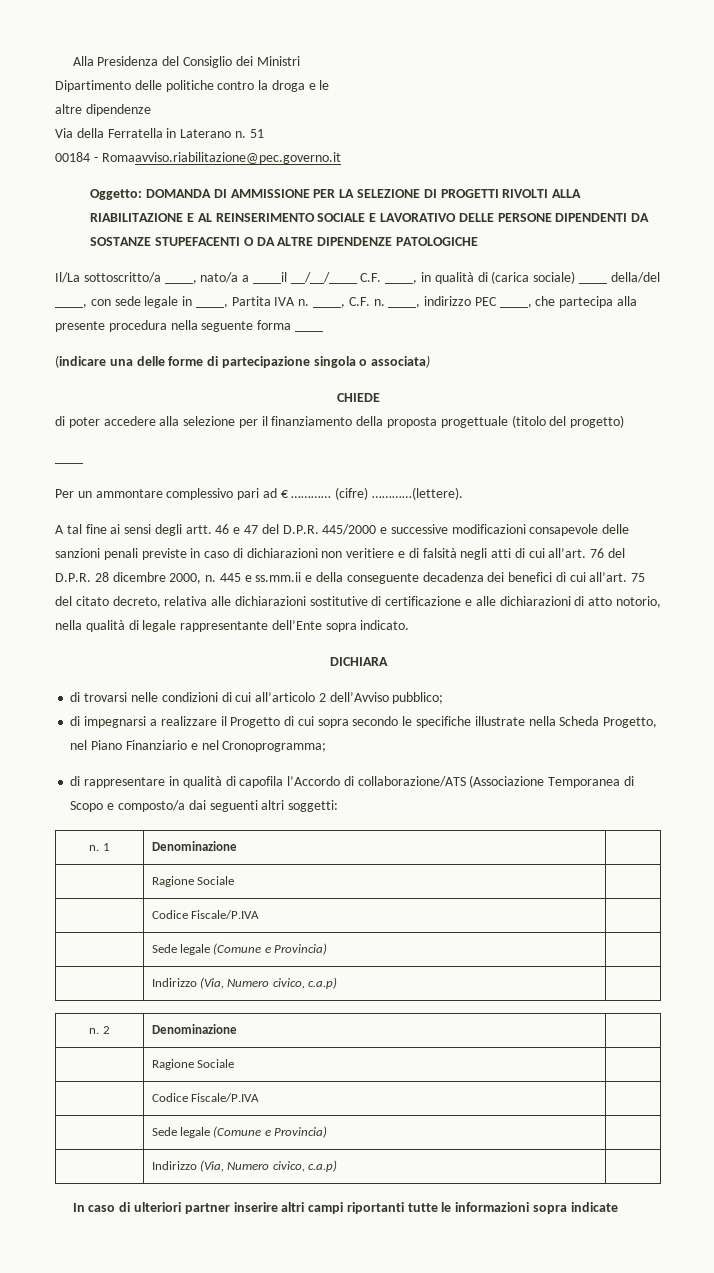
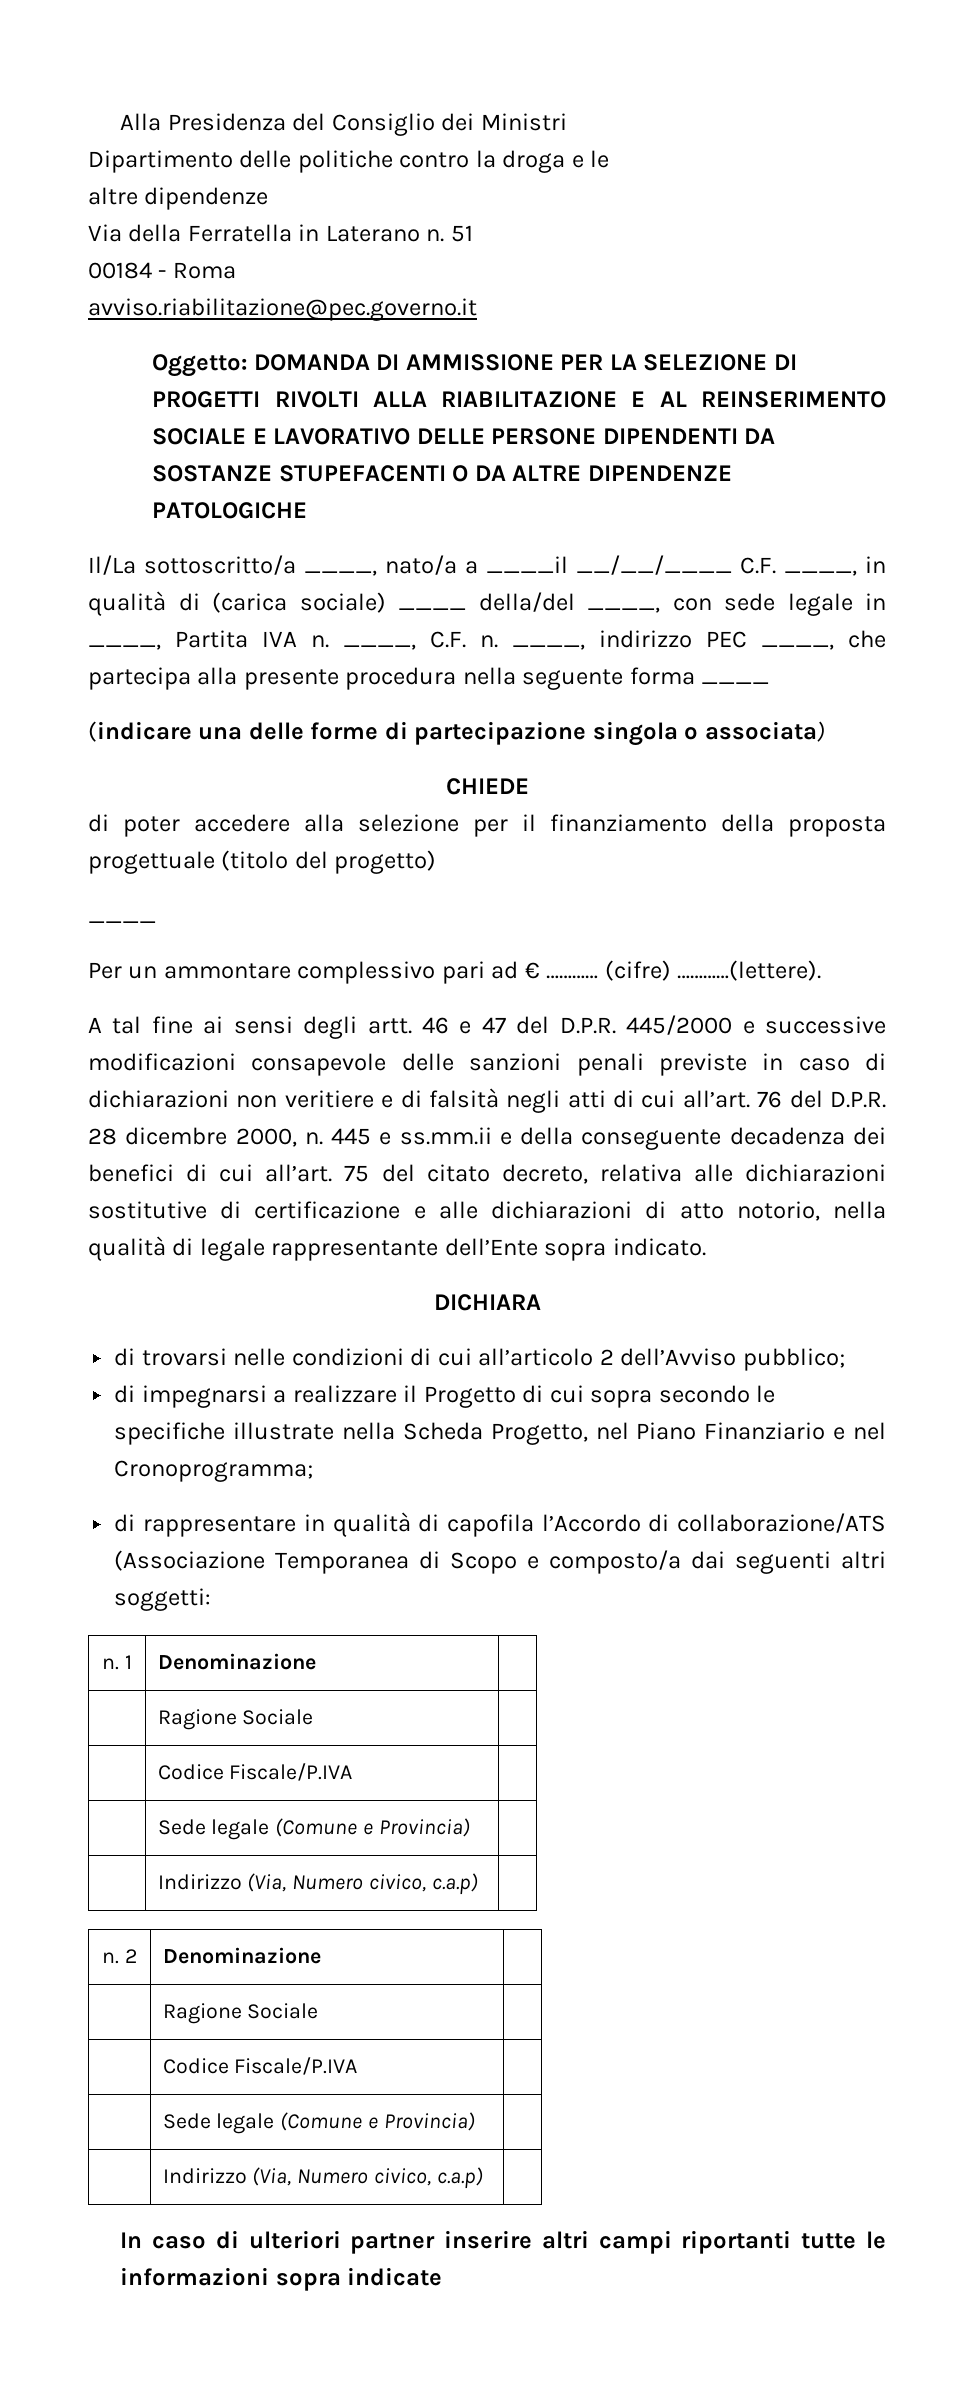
- 00184 - Romaavviso.riabilitazione@pec.governo.it
+ 00184 - Roma
+ avviso.riabilitazione@pec.governo.it

